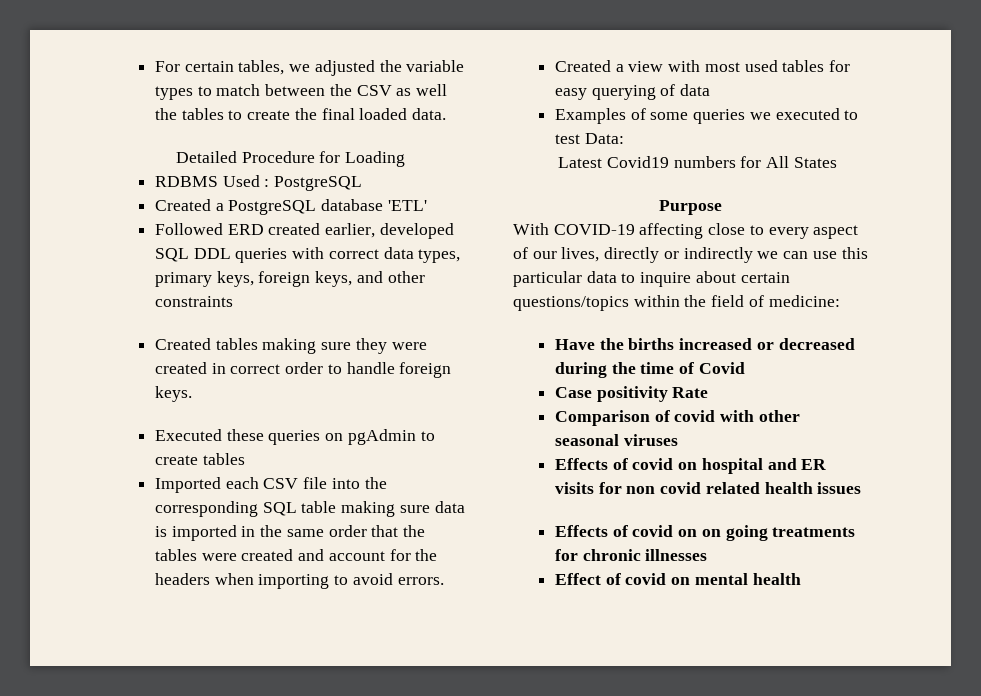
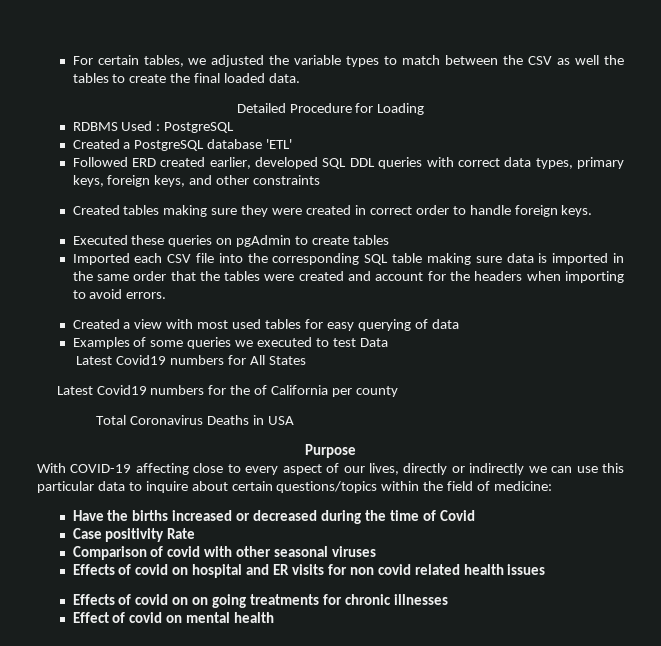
- Examples of some queries we executed to test Data:
+ Examples of some queries we executed to test Data
+ Latest Covid19 numbers for the of California per county
+ Total Coronavirus Deaths in USA

